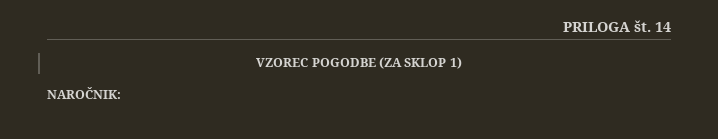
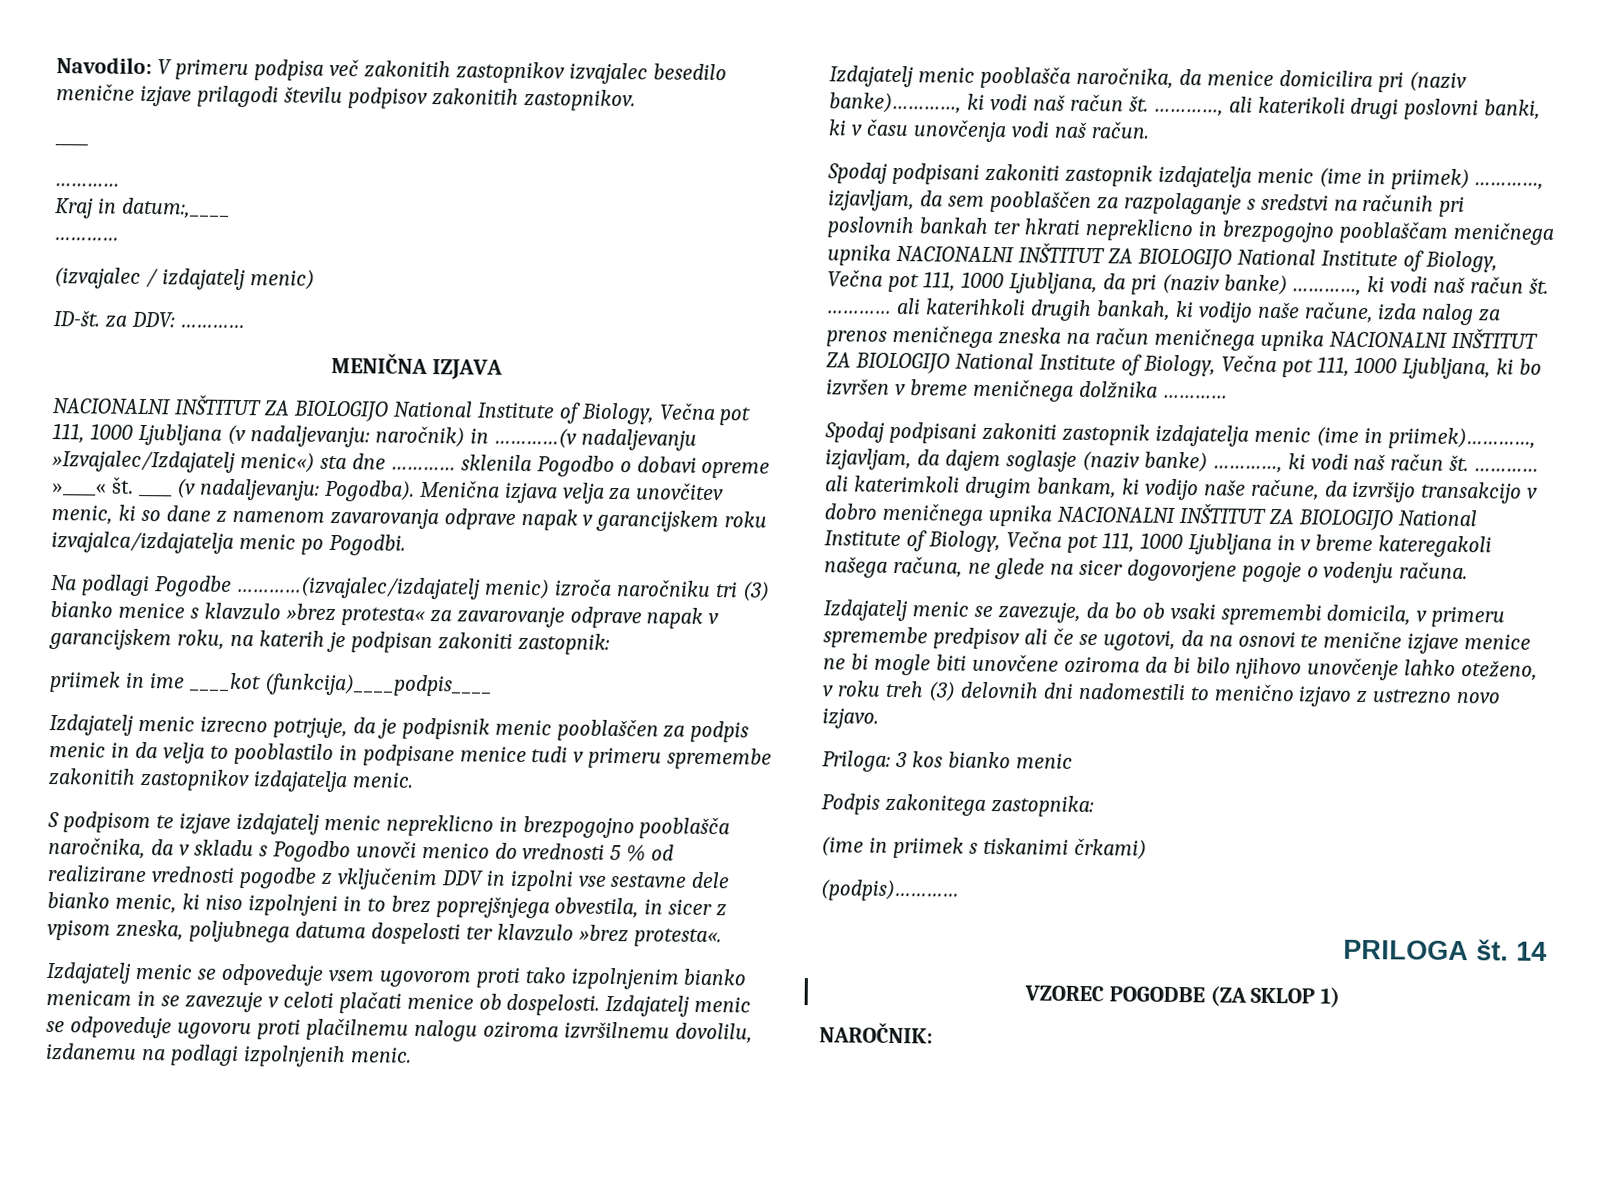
+ Navodilo: V primeru podpisa več zakonitih zastopnikov izvajalec besedilo menične izjave prilagodi številu podpisov zakonitih zastopnikov.
+ ____
+ …………
+ Kraj in datum:,____
+ …………
+ (izvajalec / izdajatelj menic)
+ ID-št. za DDV: …………
+ MENIČNA IZJAVA
+ NACIONALNI INŠTITUT ZA BIOLOGIJO National Institute of Biology, Večna pot 111, 1000 Ljubljana (v nadaljevanju: naročnik) in …………(v nadaljevanju »Izvajalec/Izdajatelj menic«) sta dne ………… sklenila Pogodbo o dobavi opreme »____« št. ____ (v nadaljevanju: Pogodba). Menična izjava velja za unovčitev menic, ki so dane z namenom zavarovanja odprave napak v garancijskem roku izvajalca/izdajatelja menic po Pogodbi.
+ Na podlagi Pogodbe …………(izvajalec/izdajatelj menic) izroča naročniku tri (3) bianko menice s klavzulo »brez protesta« za zavarovanje odprave napak v garancijskem roku, na katerih je podpisan zakoniti zastopnik:
+ priimek in ime ____kot (funkcija)____podpis____
+ Izdajatelj menic izrecno potrjuje, da je podpisnik menic pooblaščen za podpis menic in da velja to pooblastilo in podpisane menice tudi v primeru spremembe zakonitih zastopnikov izdajatelja menic.
+ S podpisom te izjave izdajatelj menic nepreklicno in brezpogojno pooblašča naročnika, da v skladu s Pogodbo unovči menico do vrednosti 5 % od realizirane vrednosti pogodbe z vključenim DDV in izpolni vse sestavne dele bianko menic, ki niso izpolnjeni in to brez poprejšnjega obvestila, in sicer z vpisom zneska, poljubnega datuma dospelosti ter klavzulo »brez protesta«.
+ Izdajatelj menic se odpoveduje vsem ugovorom proti tako izpolnjenim bianko menicam in se zavezuje v celoti plačati menice ob dospelosti. Izdajatelj menic se odpoveduje ugovoru proti plačilnemu nalogu oziroma izvršilnemu dovolilu, izdanemu na podlagi izpolnjenih menic.
+ Izdajatelj menic pooblašča naročnika, da menice domicilira pri (naziv banke)…………, ki vodi naš račun št. …………, ali katerikoli drugi poslovni banki, ki v času unovčenja vodi naš račun.
+ Spodaj podpisani zakoniti zastopnik izdajatelja menic (ime in priimek) …………, izjavljam, da sem pooblaščen za razpolaganje s sredstvi na računih pri poslovnih bankah ter hkrati nepreklicno in brezpogojno pooblaščam meničnega upnika NACIONALNI INŠTITUT ZA BIOLOGIJO National Institute of Biology, Večna pot 111, 1000 Ljubljana, da pri (naziv banke) …………, ki vodi naš račun št. ………… ali katerihkoli drugih bankah, ki vodijo naše račune, izda nalog za prenos meničnega zneska na račun meničnega upnika NACIONALNI INŠTITUT ZA BIOLOGIJO National Institute of Biology, Večna pot 111, 1000 Ljubljana, ki bo izvršen v breme meničnega dolžnika …………
+ Spodaj podpisani zakoniti zastopnik izdajatelja menic (ime in priimek)…………, izjavljam, da dajem soglasje (naziv banke) …………, ki vodi naš račun št. ………… ali katerimkoli drugim bankam, ki vodijo naše račune, da izvršijo transakcijo v dobro meničnega upnika NACIONALNI INŠTITUT ZA BIOLOGIJO National Institute of Biology, Večna pot 111, 1000 Ljubljana in v breme kateregakoli našega računa, ne glede na sicer dogovorjene pogoje o vodenju računa.
+ Izdajatelj menic se zavezuje, da bo ob vsaki spremembi domicila, v primeru spremembe predpisov ali če se ugotovi, da na osnovi te menične izjave menice ne bi mogle biti unovčene oziroma da bi bilo njihovo unovčenje lahko oteženo, v roku treh (3) delovnih dni nadomestili to menično izjavo z ustrezno novo izjavo.
+ Priloga: 3 kos bianko menic
+ Podpis zakonitega zastopnika:
+ (ime in priimek s tiskanimi črkami)
+ (podpis)…………

